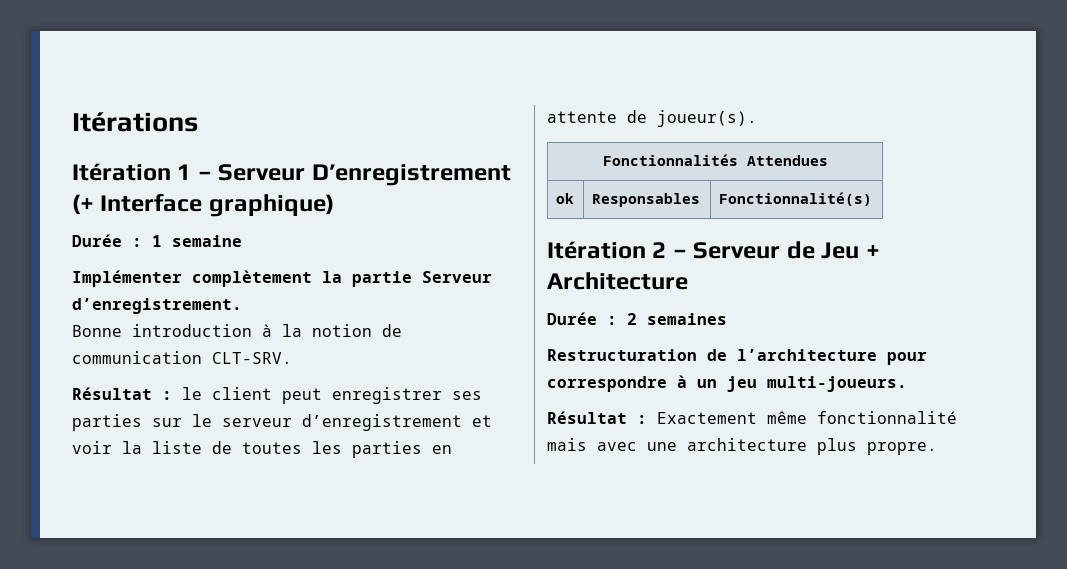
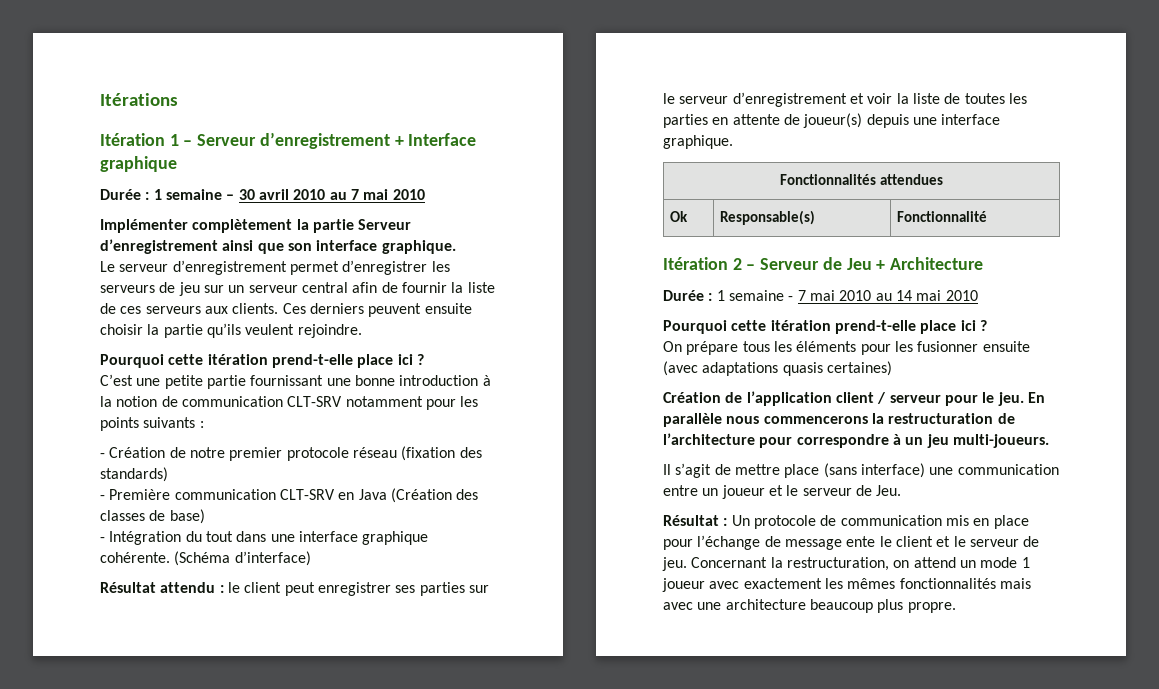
- Itération 1 – Serveur D’enregistrement (+ Interface graphique)
- Durée : 1 semaine
+ Itération 1 – Serveur d’enregistrement + Interface graphique
+ Durée : 1 semaine – 30 avril 2010 au 7 mai 2010
- Implémenter complètement la partie Serveur d’enregistrement.
- Bonne introduction à la notion de communication CLT-SRV.
- Résultat : le client peut enregistrer ses parties sur le serveur d’enregistrement et voir la liste de toutes les parties en attente de joueur(s).
- Fonctionnalités Attendues
- ok | Responsables | Fonctionnalité(s)
+ Implémenter complètement la partie Serveur d’enregistrement ainsi que son interface graphique.
+ Le serveur d’enregistrement permet d’enregistrer les serveurs de jeu sur un serveur central afin de fournir la liste de ces serveurs aux clients. Ces derniers peuvent ensuite choisir la partie qu’ils veulent rejoindre.
+ Pourquoi cette itération prend-t-elle place ici ?
+ C’est une petite partie fournissant une bonne introduction à la notion de communication CLT-SRV notamment pour les points suivants :
+ - Création de notre premier protocole réseau (fixation des standards)
+ - Première communication CLT-SRV en Java (Création des classes de base)
+ - Intégration du tout dans une interface graphique cohérente. (Schéma d’interface)
+ Résultat attendu : le client peut enregistrer ses parties sur le serveur d’enregistrement et voir la liste de toutes les parties en attente de joueur(s) depuis une interface graphique.
+ Fonctionnalités attendues
+ Ok | Responsable(s) | Fonctionnalité
- Durée : 2 semaines
- Restructuration de l’architecture pour correspondre à un jeu multi-joueurs.
+ Durée : 1 semaine - 7 mai 2010 au 14 mai 2010
+ Pourquoi cette itération prend-t-elle place ici ?
+ On prépare tous les éléments pour les fusionner ensuite (avec adaptations quasis certaines)
+ Création de l’application client / serveur pour le jeu. En parallèle nous commencerons la restructuration de l’architecture pour correspondre à un jeu multi-joueurs.
- Résultat : Exactement même fonctionnalité mais avec une architecture plus propre.
+ Il s’agit de mettre place (sans interface) une communication entre un joueur et le serveur de Jeu.
+ Résultat : Un protocole de communication mis en place pour l’échange de message ente le client et le serveur de jeu. Concernant la restructuration, on attend un mode 1 joueur avec exactement les mêmes fonctionnalités mais avec une architecture beaucoup plus propre.

